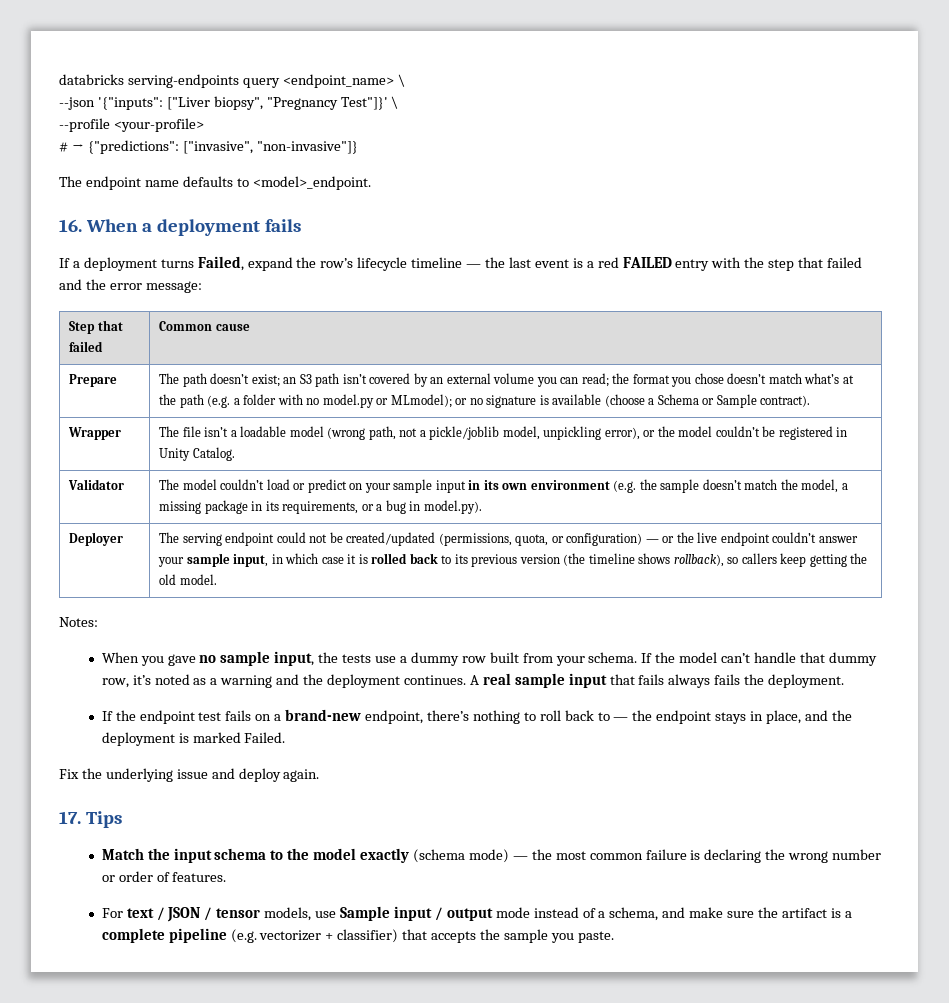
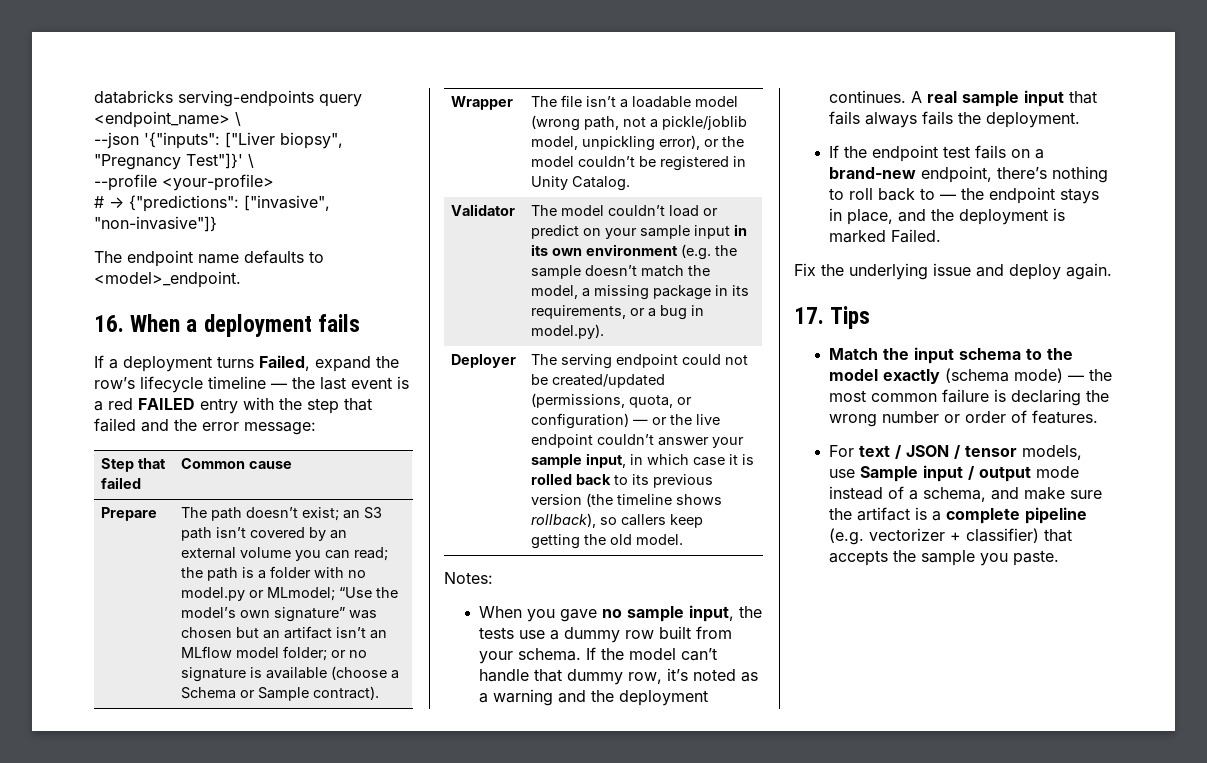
- The path doesn’t exist; an S3 path isn’t covered by an external volume you can read; the format you chose doesn’t match what’s at the path (e.g. a folder with no model.py or MLmodel); or no signature is available (choose a Schema or Sample contract).
+ The path doesn’t exist; an S3 path isn’t covered by an external volume you can read; the path is a folder with no model.py or MLmodel; “Use the model’s own signature” was chosen but an artifact isn’t an MLflow model folder; or no signature is available (choose a Schema or Sample contract).

